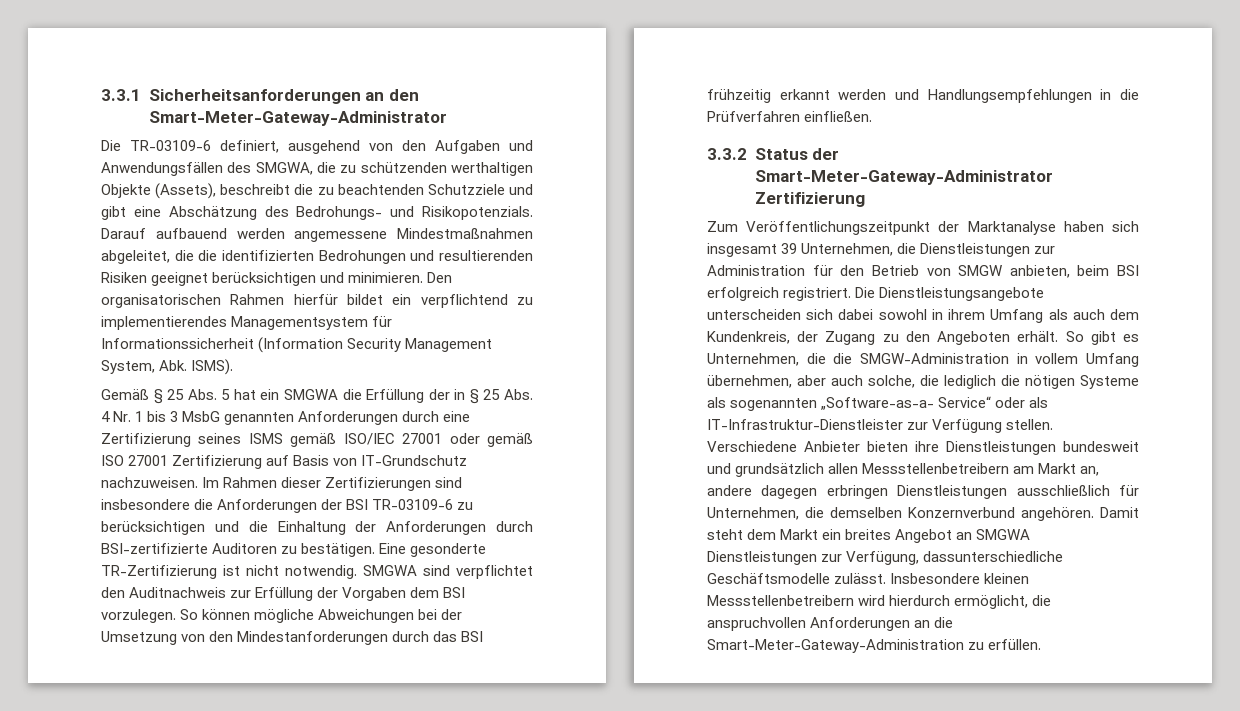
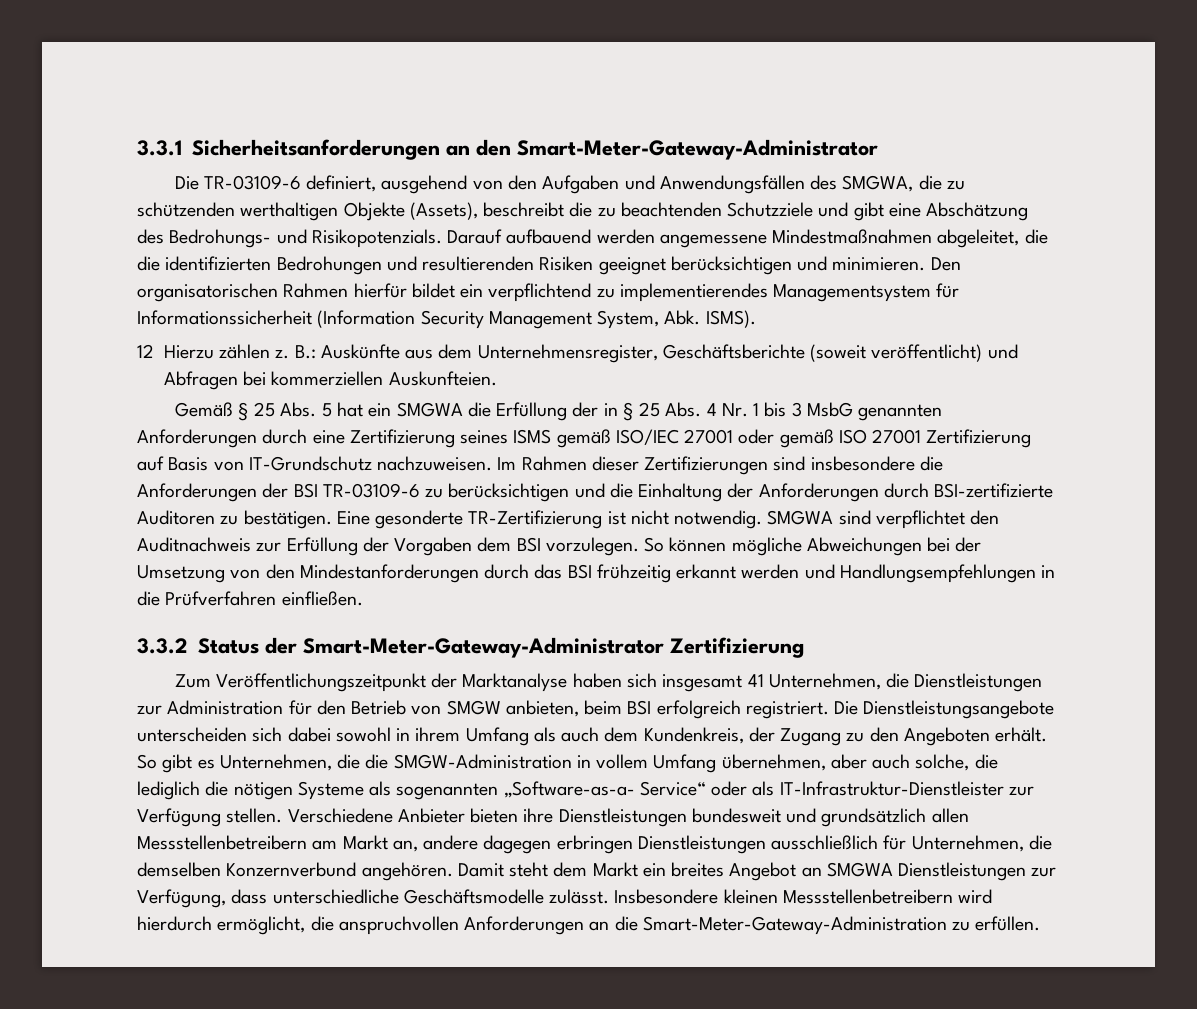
+ 12 Hierzu zählen z. B.: Auskünfte aus dem Unternehmensregister, Geschäftsberichte (soweit veröffentlicht) und Abfragen bei kommerziellen Auskunfteien.
- Zum Veröffentlichungszeitpunkt der Marktanalyse haben sich insgesamt 39 Unternehmen, die Dienstleistungen zur Administration für den Betrieb von SMGW anbieten, beim BSI erfolgreich registriert.
+ Zum Veröffentlichungszeitpunkt der Marktanalyse haben sich insgesamt 41 Unternehmen, die Dienstleistungen zur Administration für den Betrieb von SMGW anbieten, beim BSI erfolgreich registriert.
- Damit steht dem Markt ein breites Angebot an SMGWA Dienstleistungen zur Verfügung, dassunterschiedliche Geschäftsmodelle zulässt.
+ Damit steht dem Markt ein breites Angebot an SMGWA Dienstleistungen zur Verfügung, dass unterschiedliche Geschäftsmodelle zulässt.

